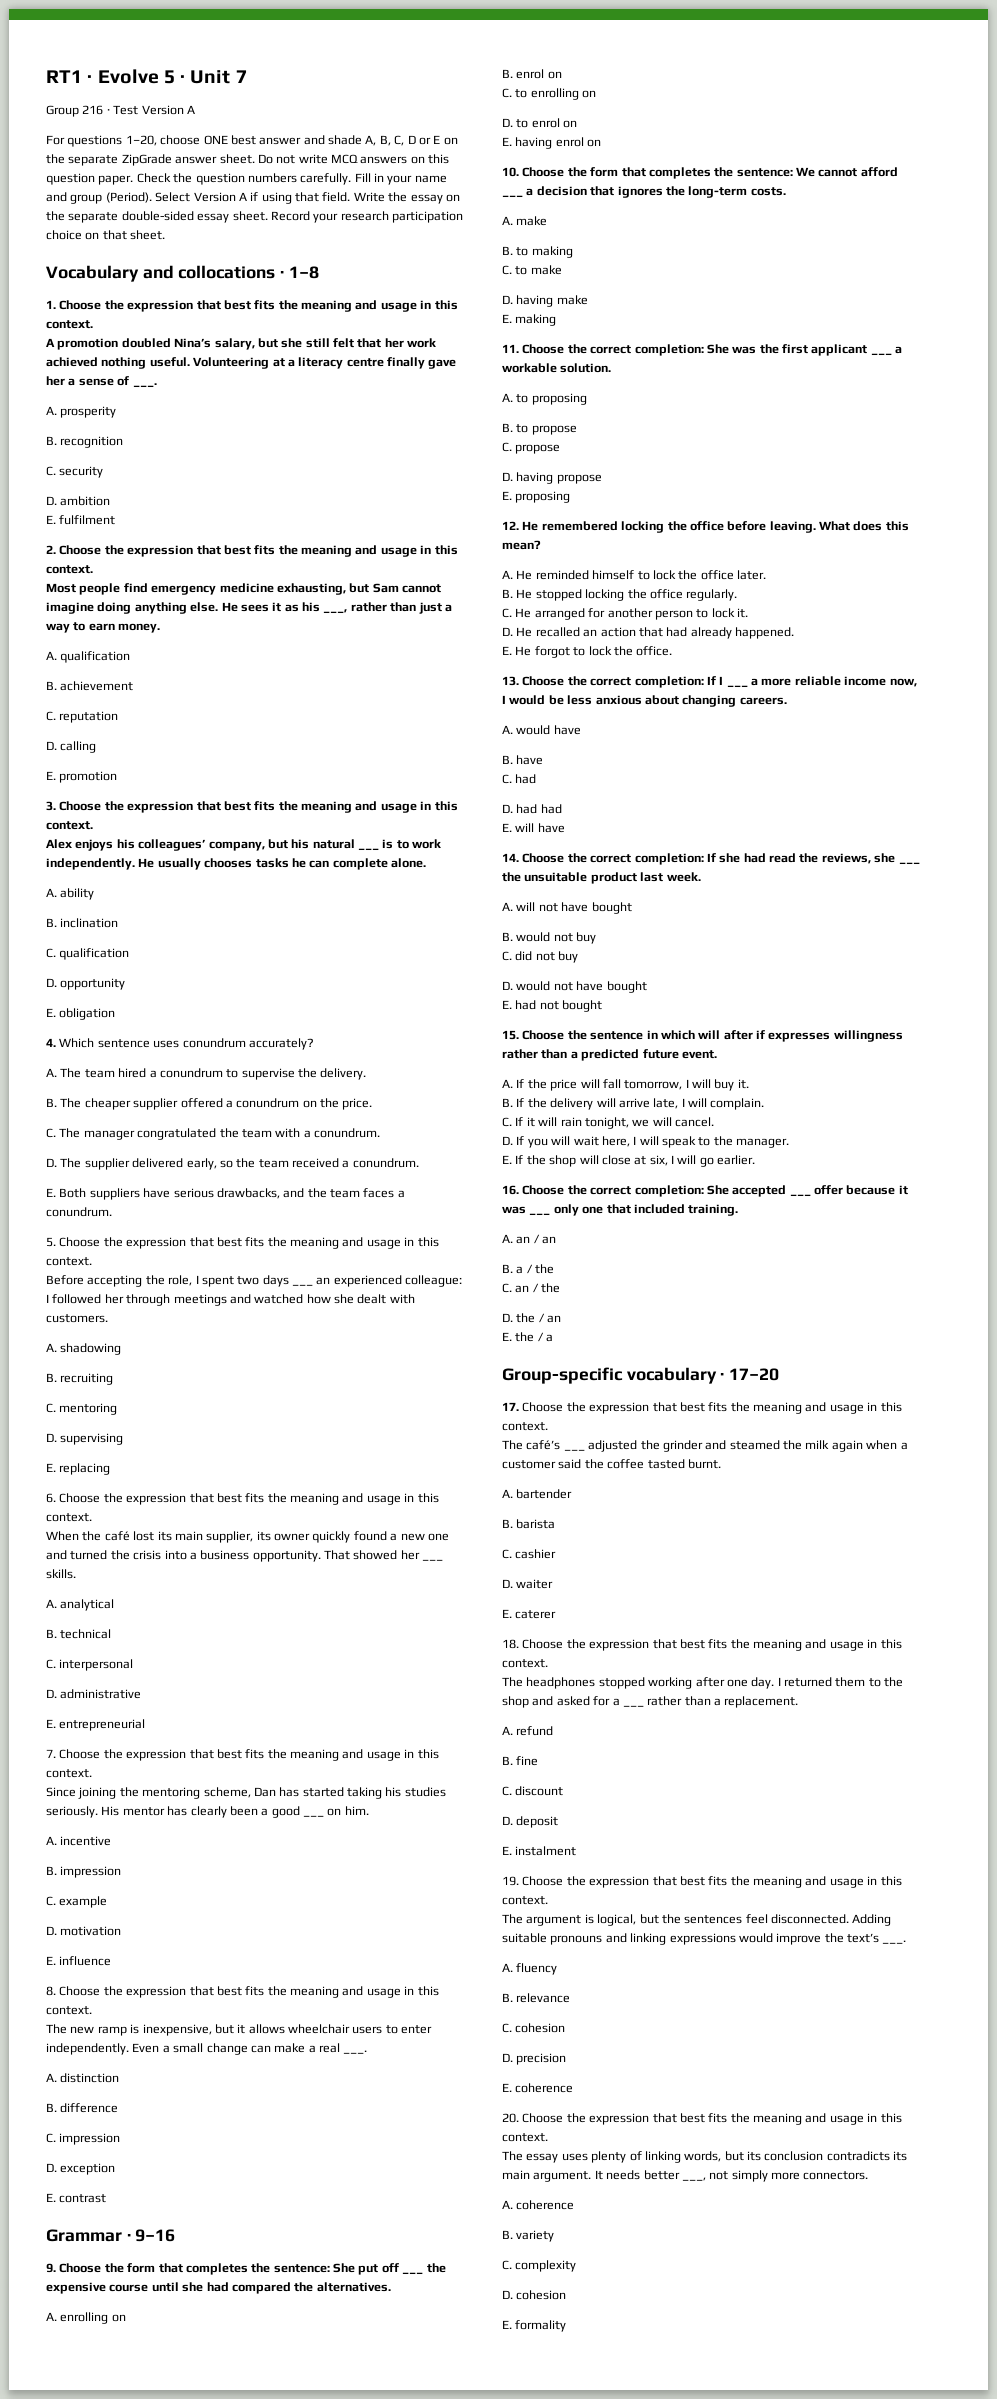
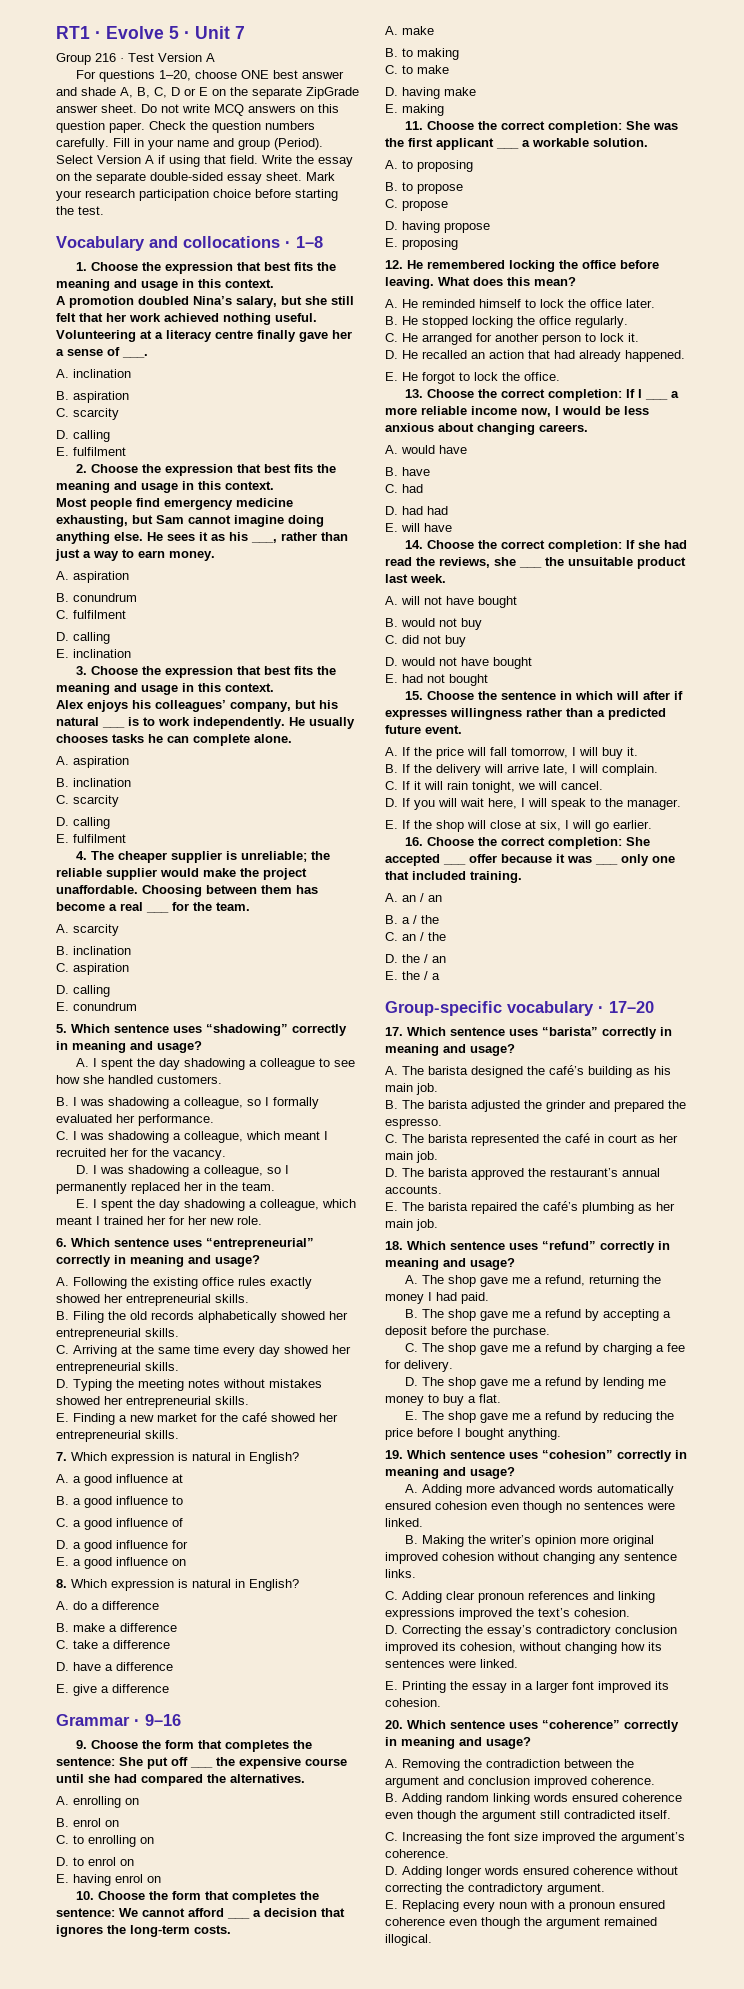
- Record your research participation choice on that sheet.
+ Mark your research participation choice before starting the test.
- A. prosperity
- B. recognition
- C. security
- D. ambition
+ A. inclination
+ B. aspiration
+ C. scarcity
+ D. calling
  He sees it as his ___, rather than just a way to earn money.
- A. qualification
- B. achievement
- C. reputation
+ A. aspiration
+ B. conundrum
+ C. fulfilment
  D. calling
- E. promotion
+ E. inclination
  He usually chooses tasks he can complete alone.
- A. ability
+ A. aspiration
  B. inclination
- C. qualification
- D. opportunity
- E. obligation
+ C. scarcity
+ D. calling
+ E. fulfilment
- 4. Which sentence uses conundrum accurately?
- A. The team hired a conundrum to supervise the delivery.
- B. The cheaper supplier offered a conundrum on the price.
- C. The manager congratulated the team with a conundrum.
- D. The supplier delivered early, so the team received a conundrum.
- E. Both suppliers have serious drawbacks, and the team faces a conundrum.
- 5. Choose the expression that best fits the meaning and usage in this context.
- Before accepting the role, I spent two days ___ an experienced colleague: I followed her through meetings and watched how she dealt with customers.
- A. shadowing
- B. recruiting
- C. mentoring
- D. supervising
- E. replacing
- 6. Choose the expression that best fits the meaning and usage in this context.
- When the café lost its main supplier, its owner quickly found a new one and turned the crisis into a business opportunity. That showed her ___ skills.
- A. analytical
- B. technical
- C. interpersonal
- D. administrative
- E. entrepreneurial
- 7. Choose the expression that best fits the meaning and usage in this context.
- Since joining the mentoring scheme, Dan has started taking his studies seriously. His mentor has clearly been a good ___ on him.
- A. incentive
- B. impression
- C. example
- D. motivation
- E. influence
- 8. Choose the expression that best fits the meaning and usage in this context.
- The new ramp is inexpensive, but it allows wheelchair users to enter independently. Even a small change can make a real ___.
- A. distinction
- B. difference
- C. impression
- D. exception
- E. contrast
+ 4. The cheaper supplier is unreliable; the reliable supplier would make the project unaffordable. Choosing between them has become a real ___ for the team.
+ A. scarcity
+ B. inclination
+ C. aspiration
+ D. calling
+ E. conundrum
+ 5. Which sentence uses “shadowing” correctly in meaning and usage?
+ A. I spent the day shadowing a colleague to see how she handled customers.
+ B. I was shadowing a colleague, so I formally evaluated her performance.
+ C. I was shadowing a colleague, which meant I recruited her for the vacancy.
+ D. I was shadowing a colleague, so I permanently replaced her in the team.
+ E. I spent the day shadowing a colleague, which meant I trained her for her new role.
+ 6. Which sentence uses “entrepreneurial” correctly in meaning and usage?
+ A. Following the existing office rules exactly showed her entrepreneurial skills.
+ B. Filing the old records alphabetically showed her entrepreneurial skills.
+ C. Arriving at the same time every day showed her entrepreneurial skills.
+ D. Typing the meeting notes without mistakes showed her entrepreneurial skills.
+ E. Finding a new market for the café showed her entrepreneurial skills.
+ 7. Which expression is natural in English?
+ A. a good influence at
+ B. a good influence to
+ C. a good influence of
+ D. a good influence for
+ E. a good influence on
+ 8. Which expression is natural in English?
+ A. do a difference
+ B. make a difference
+ C. take a difference
+ D. have a difference
+ E. give a difference
- 17. Choose the expression that best fits the meaning and usage in this context.
- The café’s ___ adjusted the grinder and steamed the milk again when a customer said the coffee tasted burnt.
- A. bartender
- B. barista
- C. cashier
- D. waiter
- E. caterer
- 18. Choose the expression that best fits the meaning and usage in this context.
- The headphones stopped working after one day. I returned them to the shop and asked for a ___ rather than a replacement.
- A. refund
- B. fine
- C. discount
- D. deposit
- E. instalment
- 19. Choose the expression that best fits the meaning and usage in this context.
- The argument is logical, but the sentences feel disconnected. Adding suitable pronouns and linking expressions would improve the text’s ___.
- A. fluency
- B. relevance
- C. cohesion
- D. precision
- E. coherence
- 20. Choose the expression that best fits the meaning and usage in this context.
- The essay uses plenty of linking words, but its conclusion contradicts its main argument. It needs better ___, not simply more connectors.
- A. coherence
- B. variety
- C. complexity
- D. cohesion
- E. formality
+ 17. Which sentence uses “barista” correctly in meaning and usage?
+ A. The barista designed the café’s building as his main job.
+ B. The barista adjusted the grinder and prepared the espresso.
+ C. The barista represented the café in court as her main job.
+ D. The barista approved the restaurant’s annual accounts.
+ E. The barista repaired the café’s plumbing as her main job.
+ 18. Which sentence uses “refund” correctly in meaning and usage?
+ A. The shop gave me a refund, returning the money I had paid.
+ B. The shop gave me a refund by accepting a deposit before the purchase.
+ C. The shop gave me a refund by charging a fee for delivery.
+ D. The shop gave me a refund by lending me money to buy a flat.
+ E. The shop gave me a refund by reducing the price before I bought anything.
+ 19. Which sentence uses “cohesion” correctly in meaning and usage?
+ A. Adding more advanced words automatically ensured cohesion even though no sentences were linked.
+ B. Making the writer’s opinion more original improved cohesion without changing any sentence links.
+ C. Adding clear pronoun references and linking expressions improved the text’s cohesion.
+ D. Correcting the essay’s contradictory conclusion improved its cohesion, without changing how its sentences were linked.
+ E. Printing the essay in a larger font improved its cohesion.
+ 20. Which sentence uses “coherence” correctly in meaning and usage?
+ A. Removing the contradiction between the argument and conclusion improved coherence.
+ B. Adding random linking words ensured coherence even though the argument still contradicted itself.
+ C. Increasing the font size improved the argument’s coherence.
+ D. Adding longer words ensured coherence without correcting the contradictory argument.
+ E. Replacing every noun with a pronoun ensured coherence even though the argument remained illogical.

